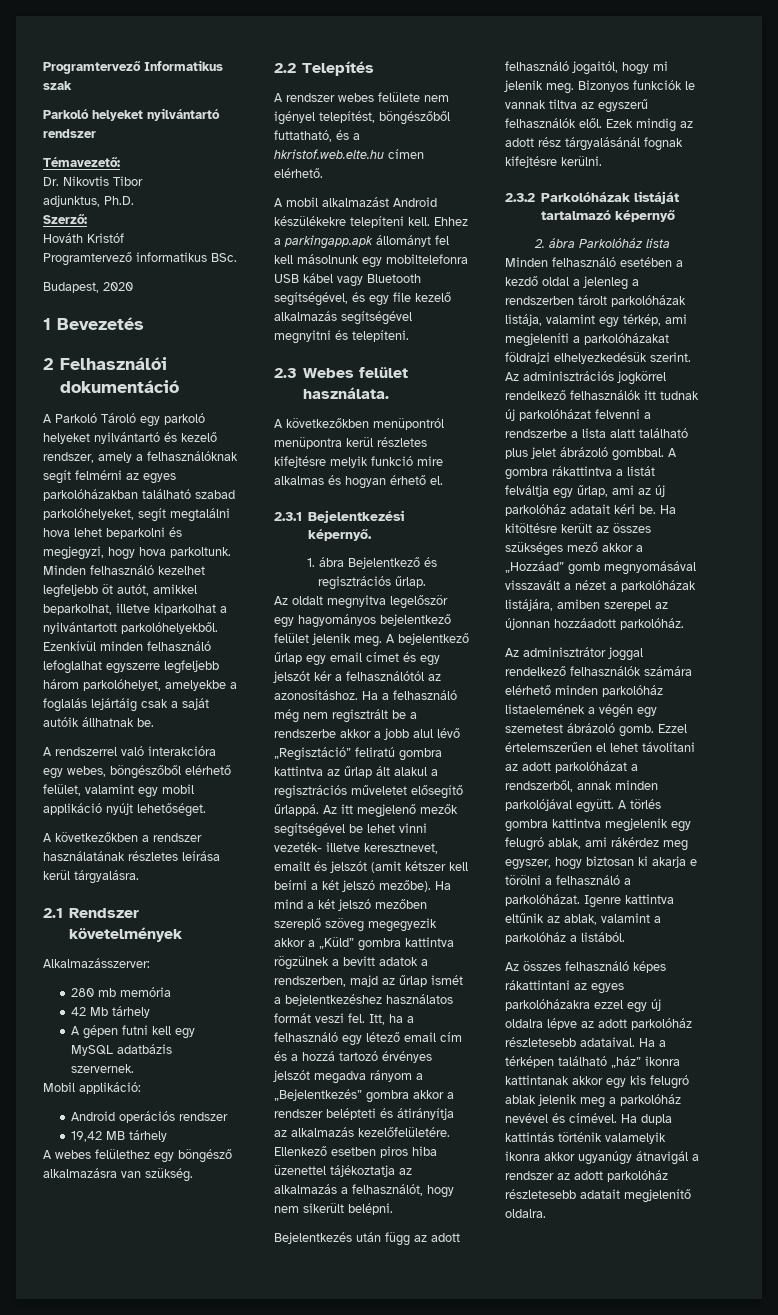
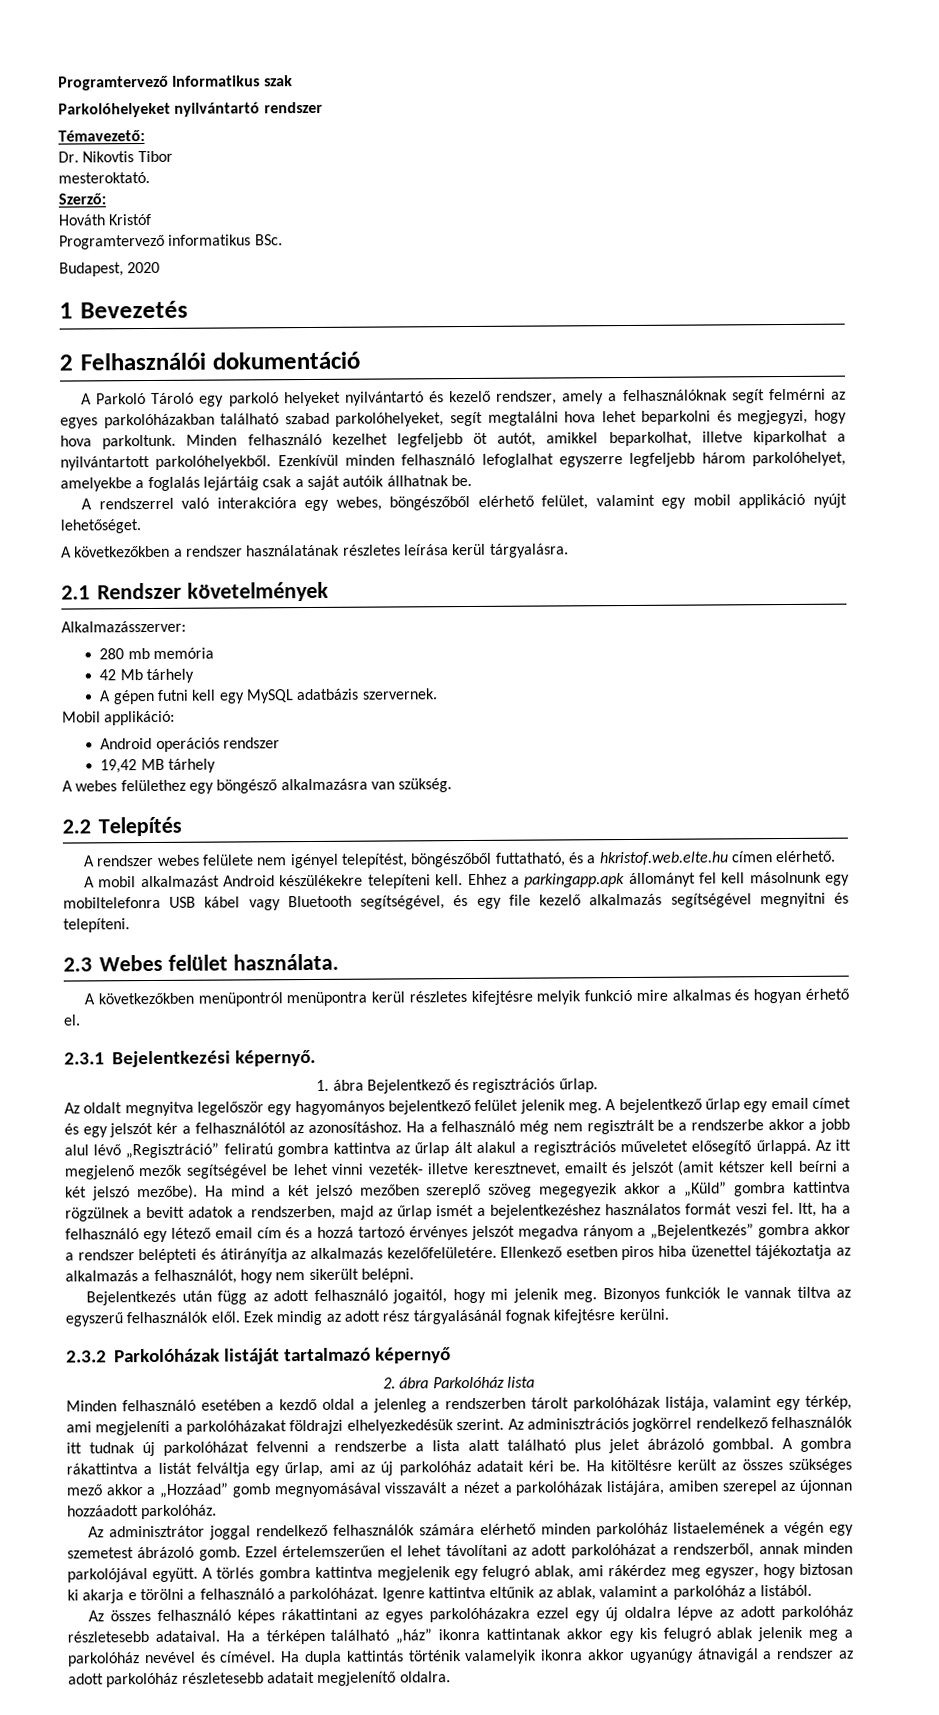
- Parkoló helyeket nyilvántartó rendszer
+ Parkolóhelyeket nyilvántartó rendszer
- adjunktus, Ph.D.
+ mesteroktató.
- Ha a felhasználó még nem regisztrált be a rendszerbe akkor a jobb alul lévő „Regisztáció” feliratú gombra kattintva az űrlap ált alakul a regisztrációs műveletet elősegítő űrlappá.
+ Ha a felhasználó még nem regisztrált be a rendszerbe akkor a jobb alul lévő „Regisztráció” feliratú gombra kattintva az űrlap ált alakul a regisztrációs műveletet elősegítő űrlappá.

